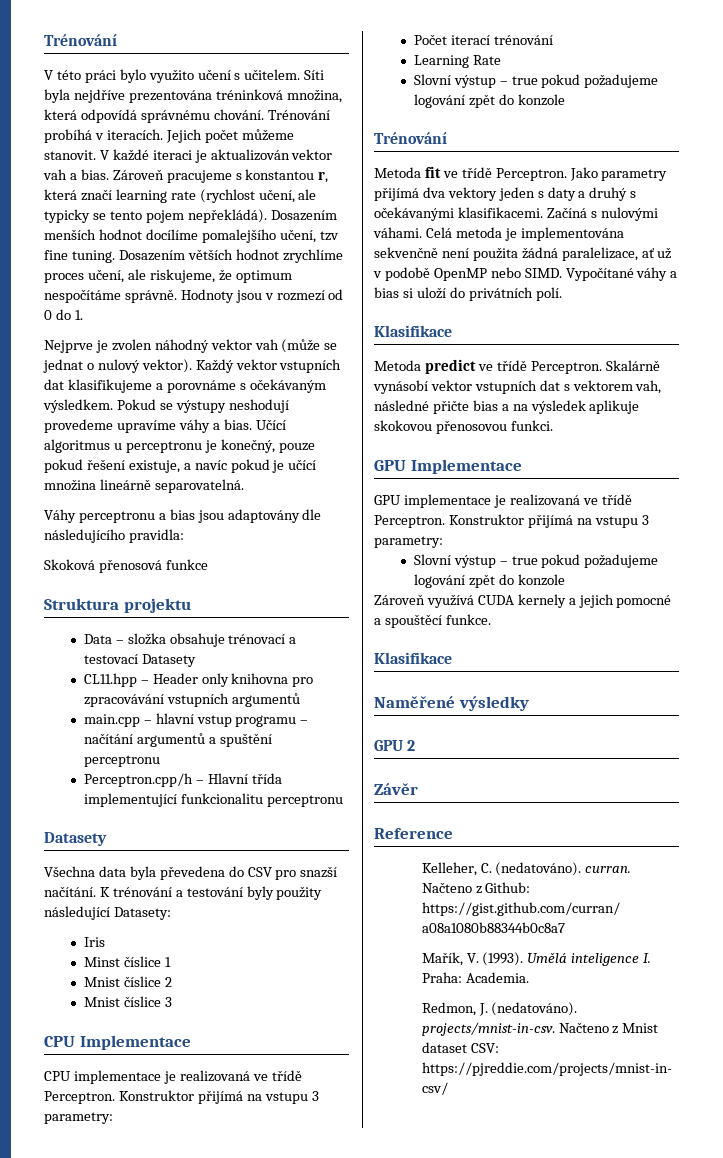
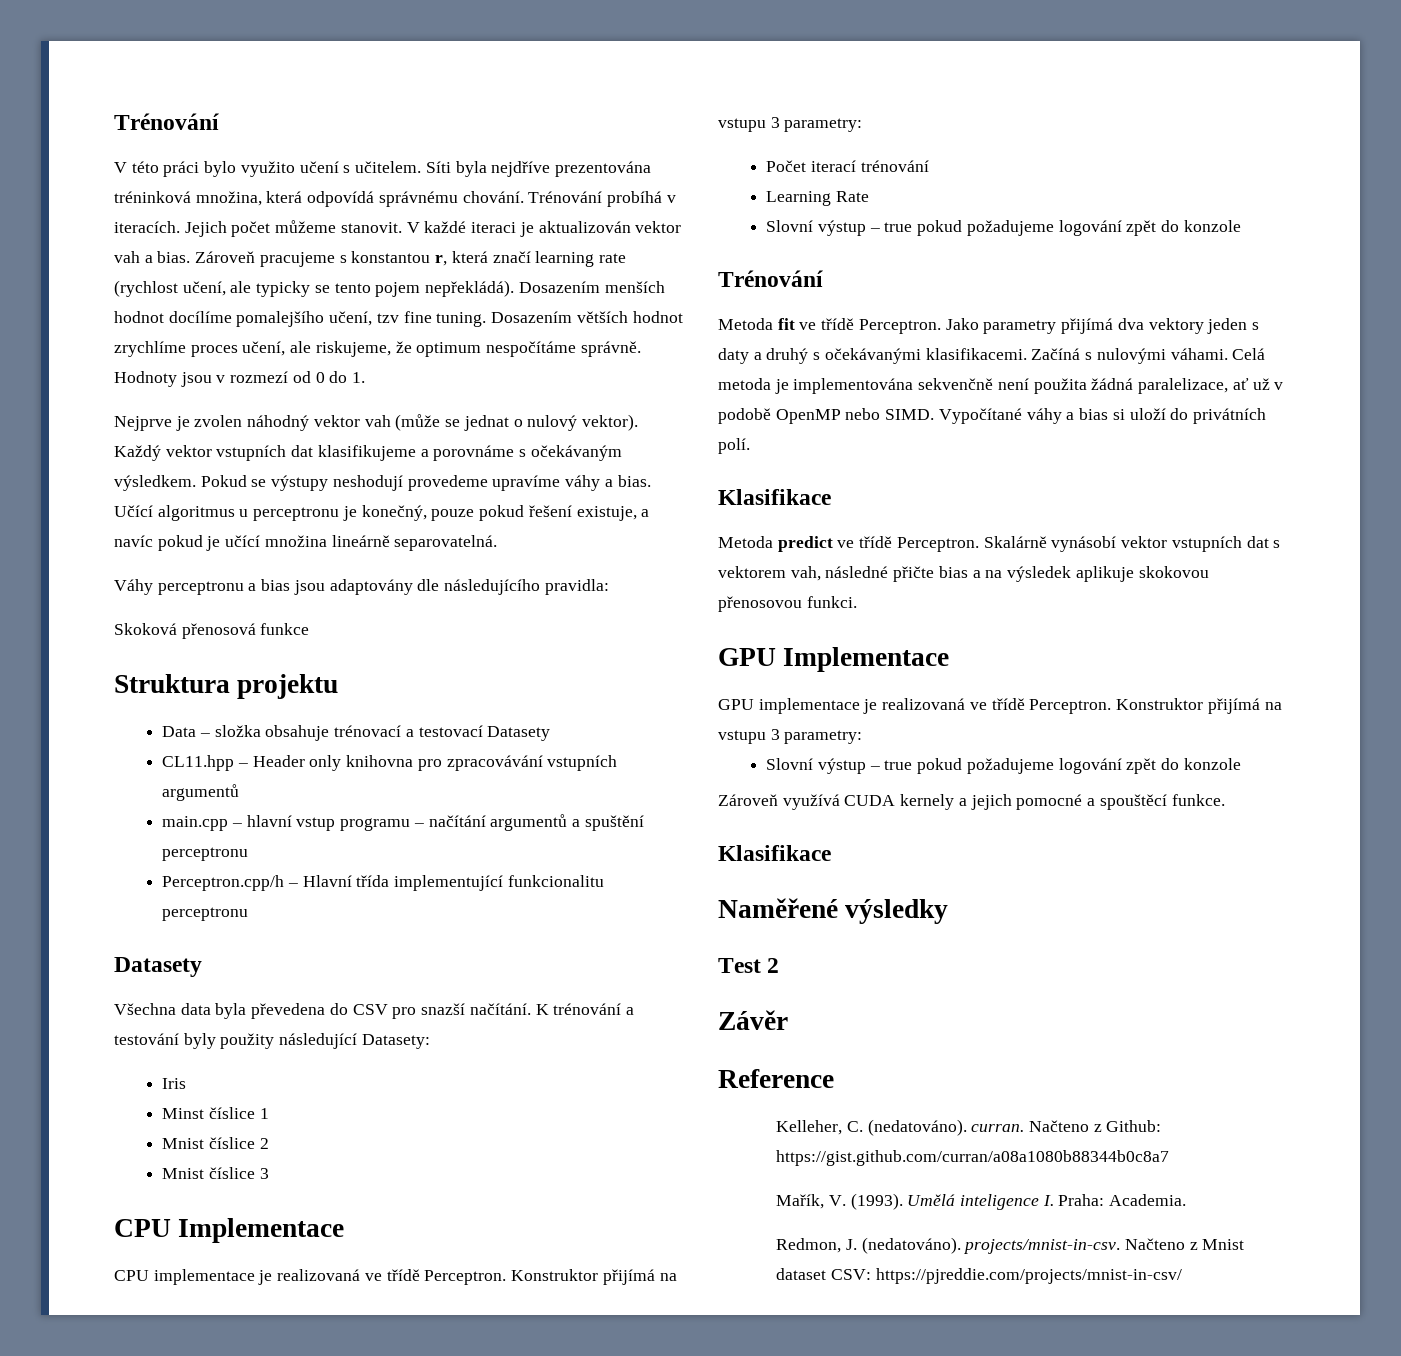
- GPU 2
+ Test 2

